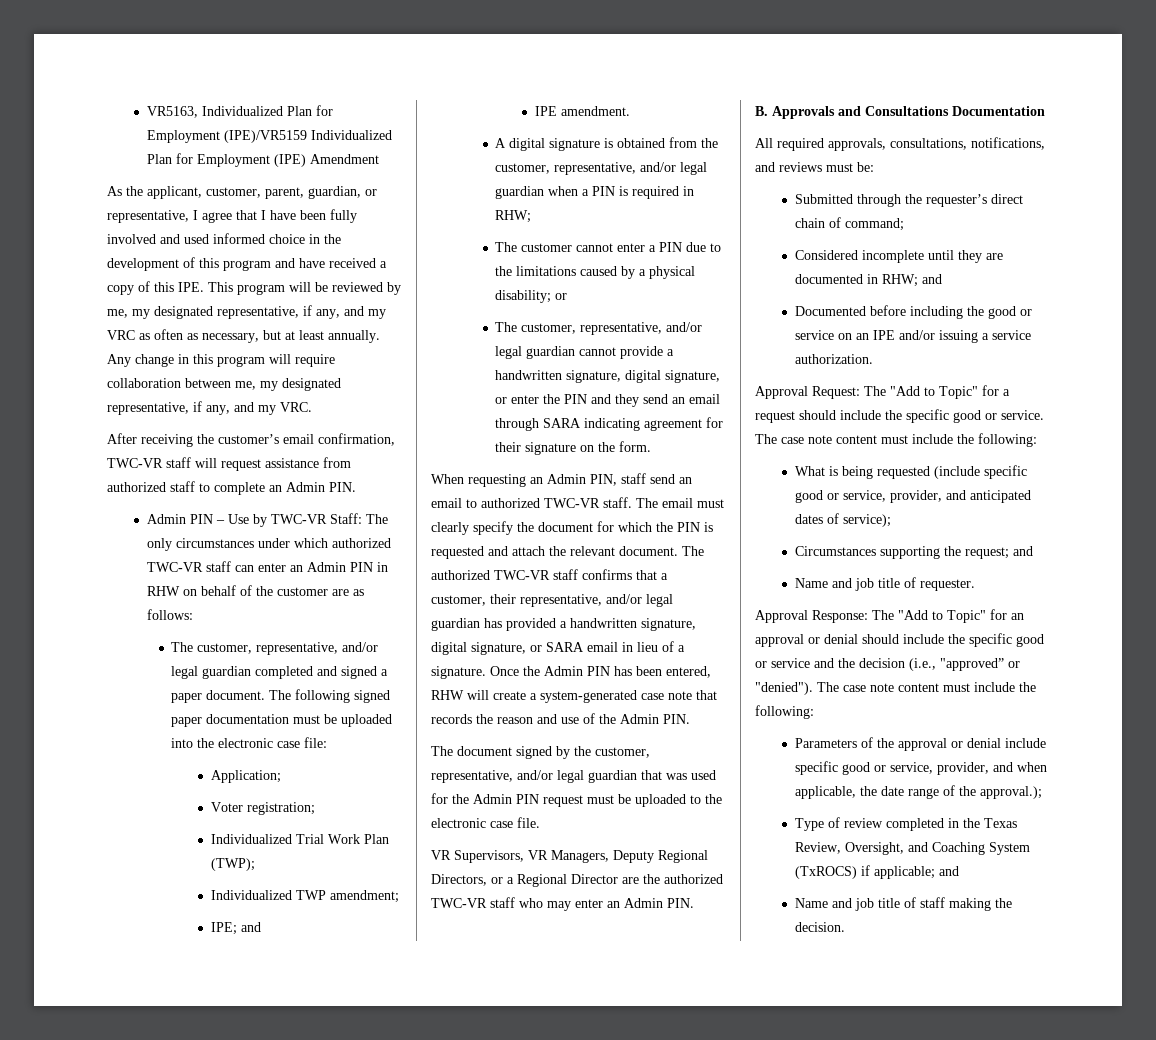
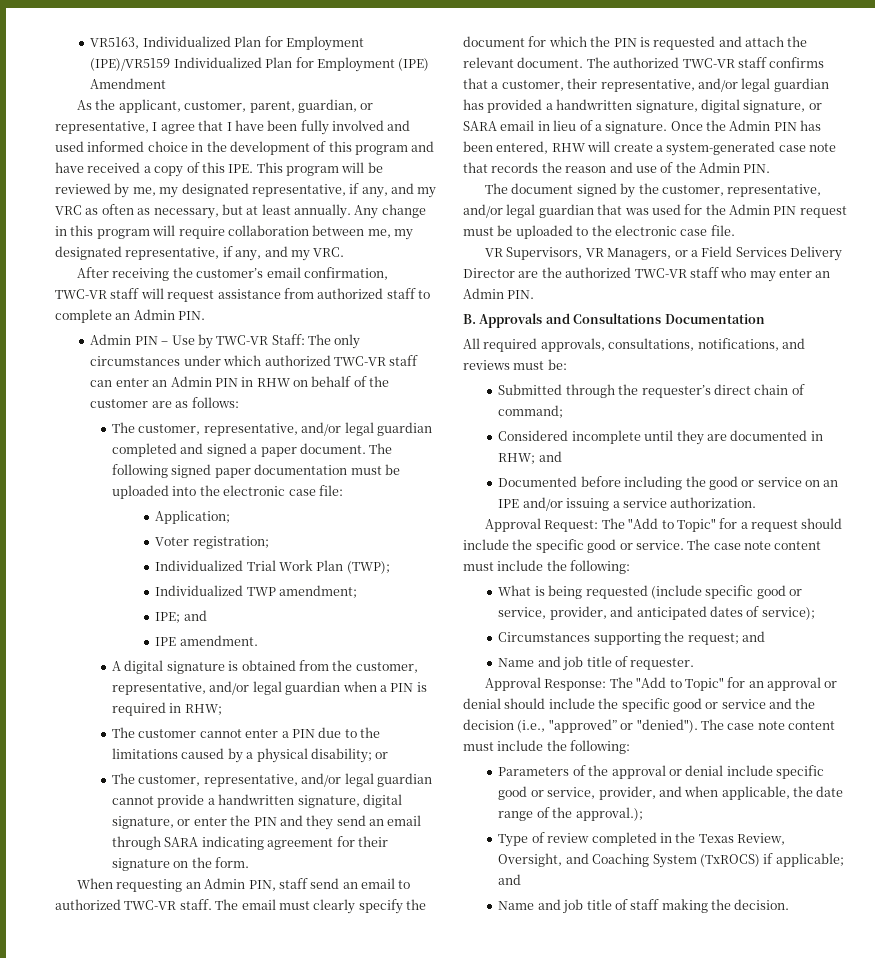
- VR Supervisors, VR Managers, Deputy Regional Directors, or a Regional Director are the authorized TWC-VR staff who may enter an Admin PIN.
+ VR Supervisors, VR Managers, or a Field Services Delivery Director are the authorized TWC-VR staff who may enter an Admin PIN.

